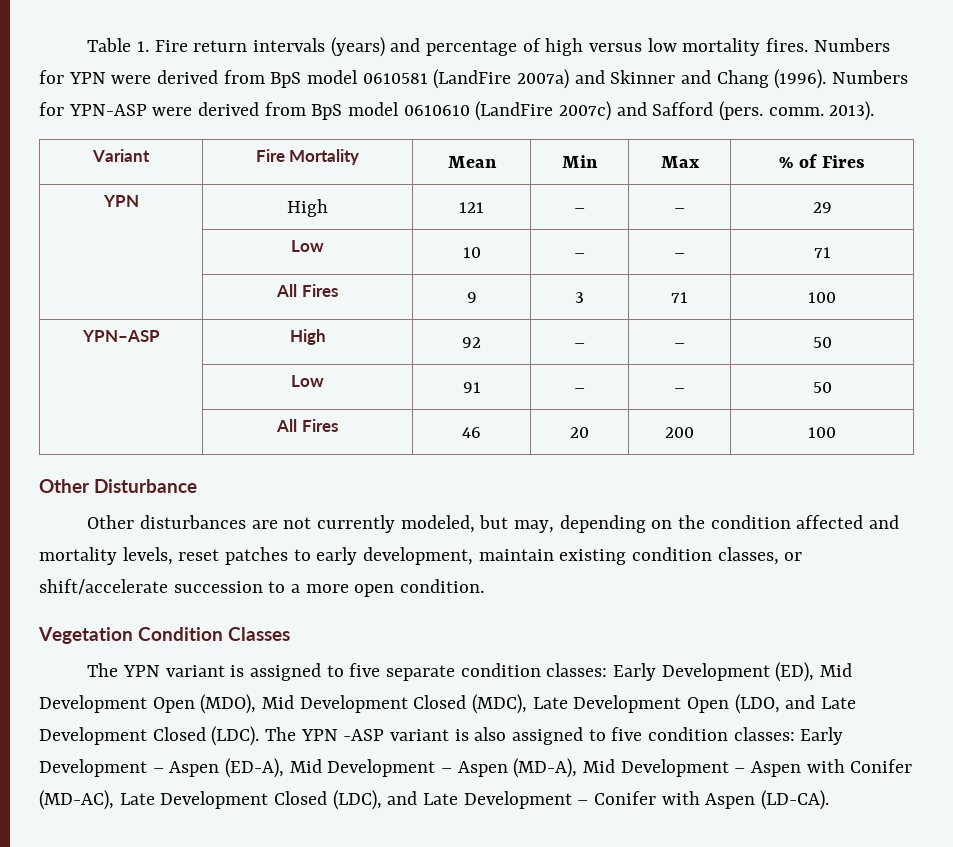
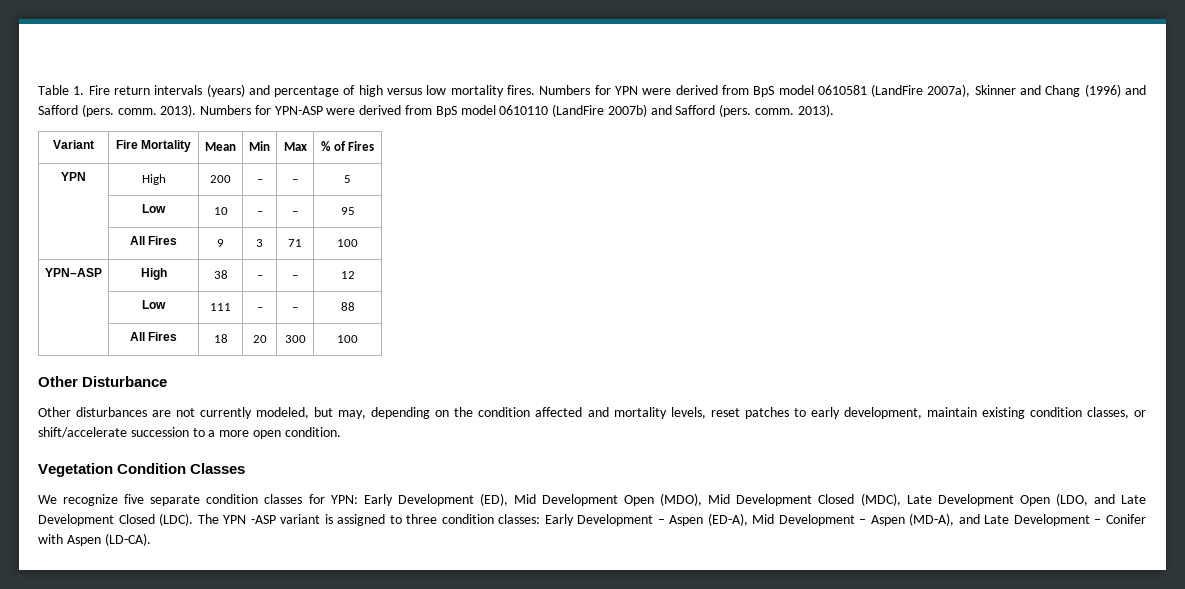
- Numbers for YPN were derived from BpS model 0610581 (LandFire 2007a) and Skinner and Chang (1996).
+ Numbers for YPN were derived from BpS model 0610581 (LandFire 2007a), Skinner and Chang (1996) and Safford (pers. comm. 2013).
- Numbers for YPN-ASP were derived from BpS model 0610610 (LandFire 2007c) and Safford (pers. comm.
+ Numbers for YPN-ASP were derived from BpS model 0610110 (LandFire 2007b) and Safford (pers. comm.
- YPN | High | 121 | – | – | 29
+ YPN | High | 200 | – | – | 5
- | Low | 10 | – | – | 71
+ | Low | 10 | – | – | 95
- YPN–ASP | High | 92 | – | – | 50
- | Low | 91 | – | – | 50
- | All Fires | 46 | 20 | 200 | 100
+ YPN–ASP | High | 38 | – | – | 12
+ | Low | 111 | – | – | 88
+ | All Fires | 18 | 20 | 300 | 100
- The YPN variant is assigned to five separate condition classes: Early Development (ED), Mid Development Open (MDO), Mid Development Closed (MDC), Late Development Open (LDO, and Late Development Closed (LDC).
+ We recognize five separate condition classes for YPN: Early Development (ED), Mid Development Open (MDO), Mid Development Closed (MDC), Late Development Open (LDO, and Late Development Closed (LDC).
- The YPN -ASP variant is also assigned to five condition classes: Early Development – Aspen (ED-A), Mid Development – Aspen (MD-A), Mid Development – Aspen with Conifer (MD-AC), Late Development Closed (LDC), and Late Development – Conifer with Aspen (LD-CA).
+ The YPN -ASP variant is assigned to three condition classes: Early Development – Aspen (ED-A), Mid Development – Aspen (MD-A), and Late Development – Conifer with Aspen (LD-CA).

